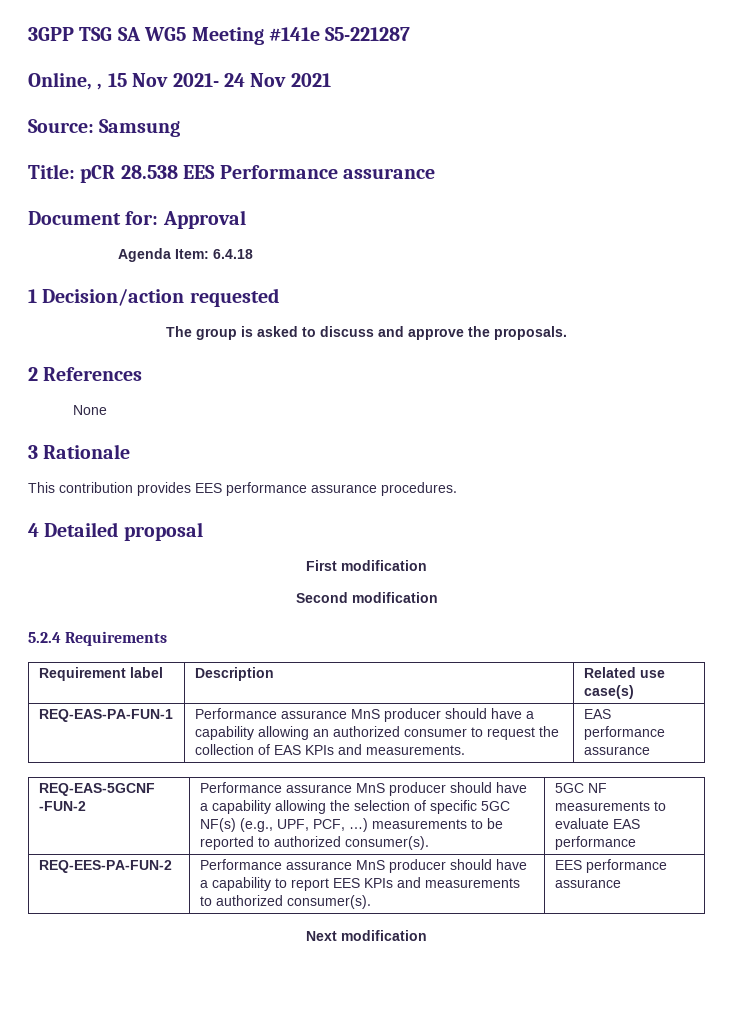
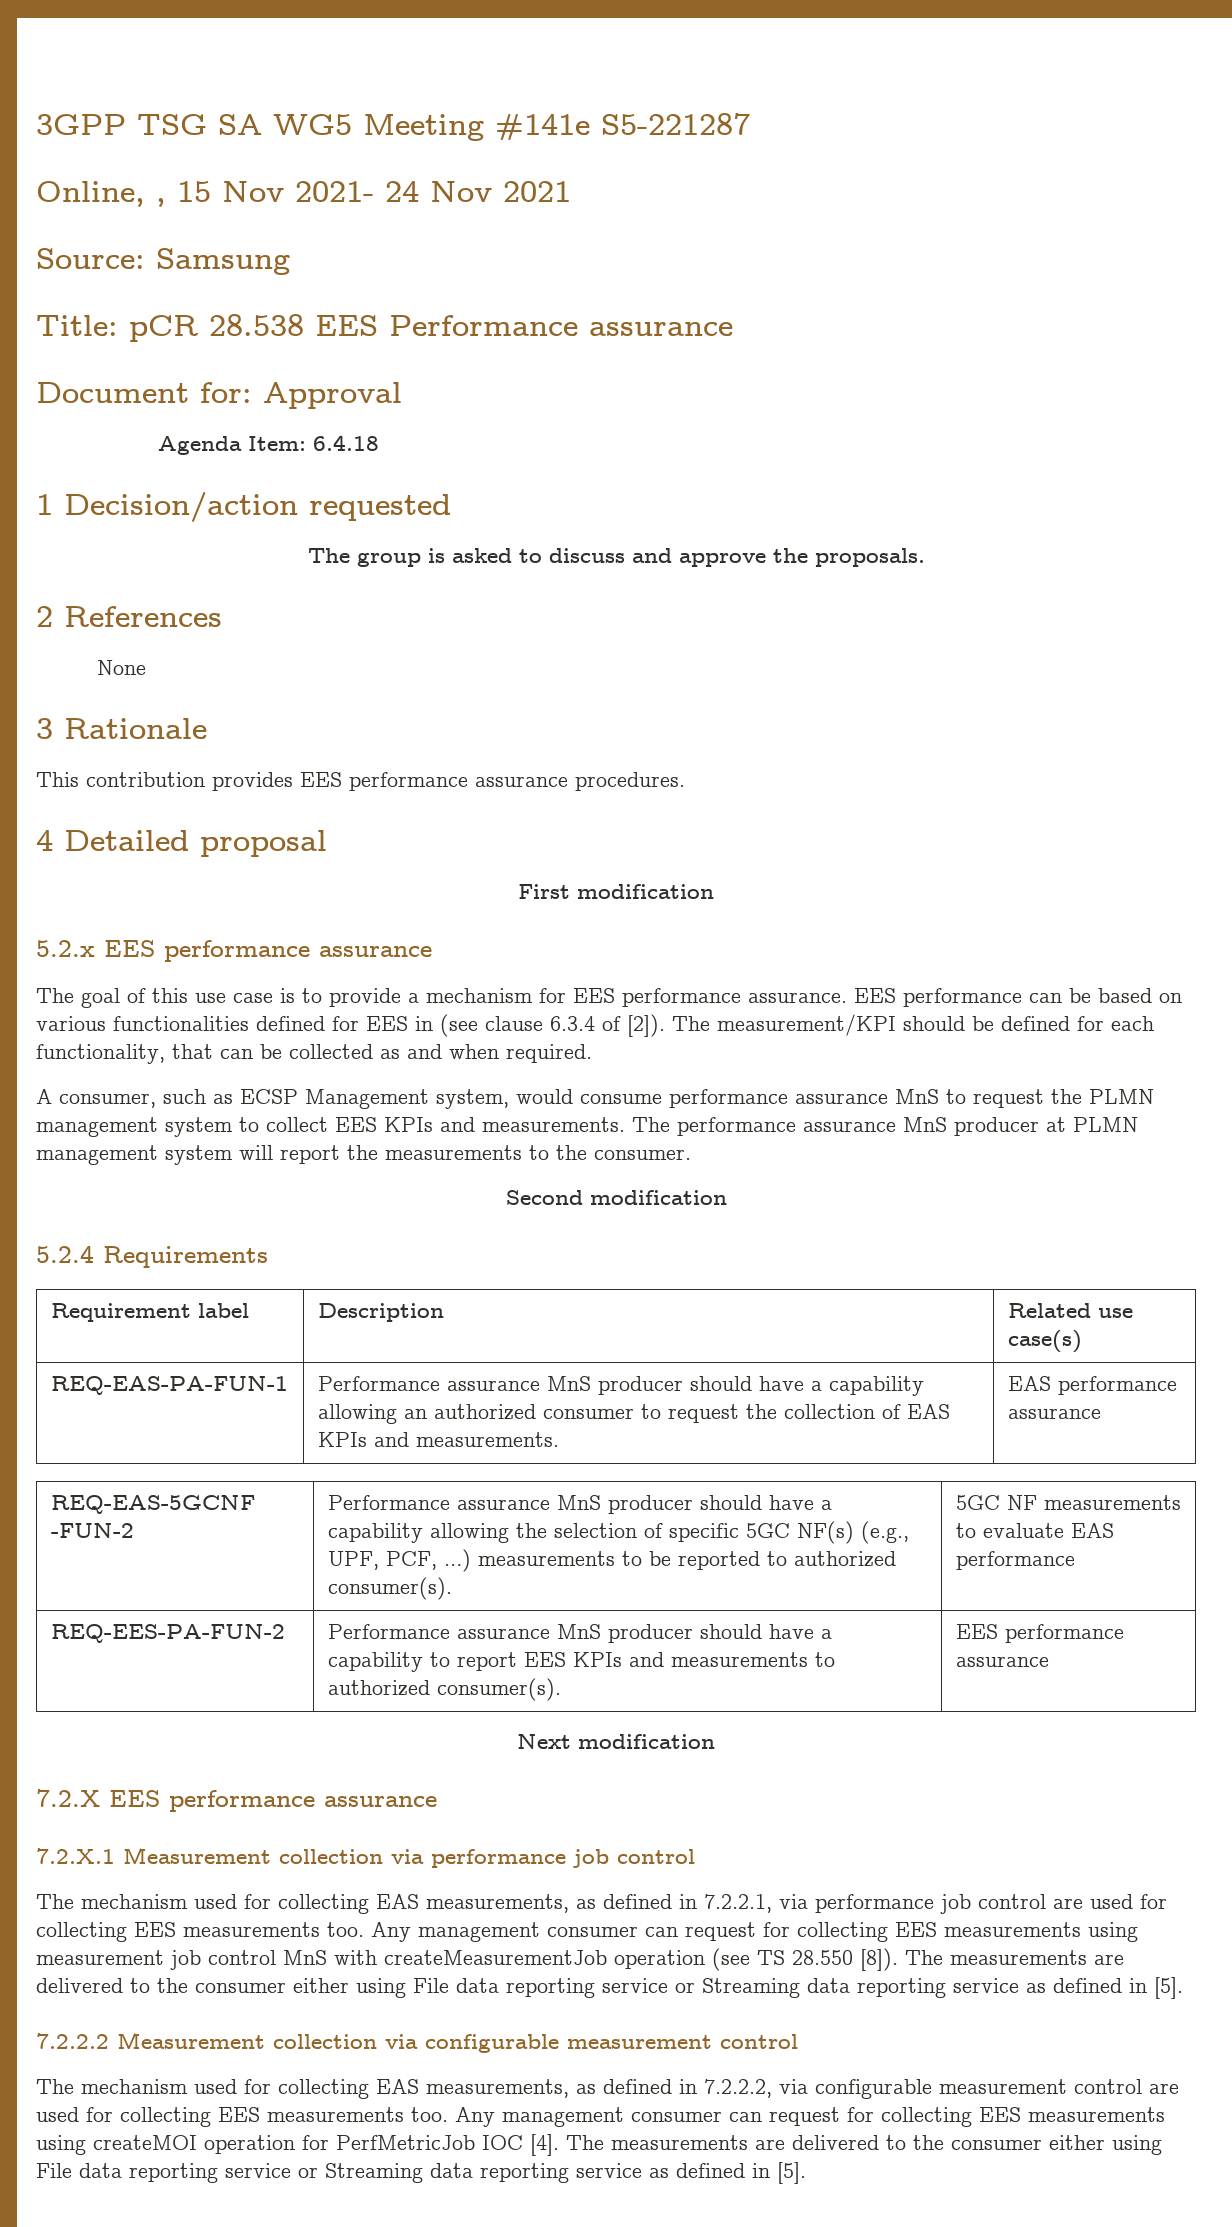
+ 5.2.x EES performance assurance
+ The goal of this use case is to provide a mechanism for EES performance assurance. EES performance can be based on various functionalities defined for EES in (see clause 6.3.4 of [2]). The measurement/KPI should be defined for each functionality, that can be collected as and when required.
+ A consumer, such as ECSP Management system, would consume performance assurance MnS to request the PLMN management system to collect EES KPIs and measurements. The performance assurance MnS producer at PLMN management system will report the measurements to the consumer.
+ 7.2.X EES performance assurance
+ 7.2.X.1 Measurement collection via performance job control
+ The mechanism used for collecting EAS measurements, as defined in 7.2.2.1, via performance job control are used for collecting EES measurements too. Any management consumer can request for collecting EES measurements using measurement job control MnS with createMeasurementJob operation (see TS 28.550 [8]). The measurements are delivered to the consumer either using File data reporting service or Streaming data reporting service as defined in [5].
+ 7.2.2.2 Measurement collection via configurable measurement control
+ The mechanism used for collecting EAS measurements, as defined in 7.2.2.2, via configurable measurement control are used for collecting EES measurements too. Any management consumer can request for collecting EES measurements using createMOI operation for PerfMetricJob IOC [4]. The measurements are delivered to the consumer either using File data reporting service or Streaming data reporting service as defined in [5].

